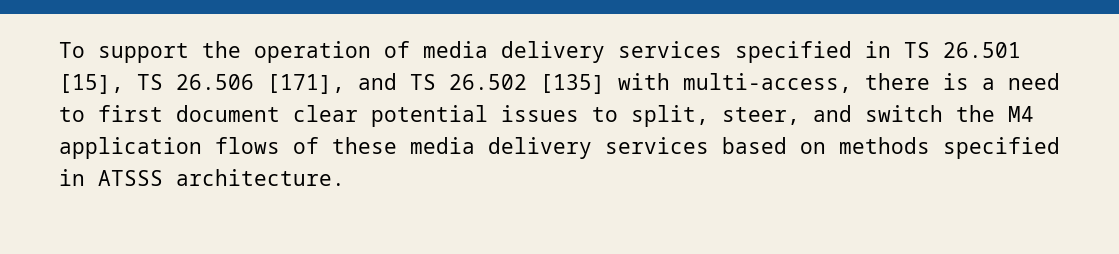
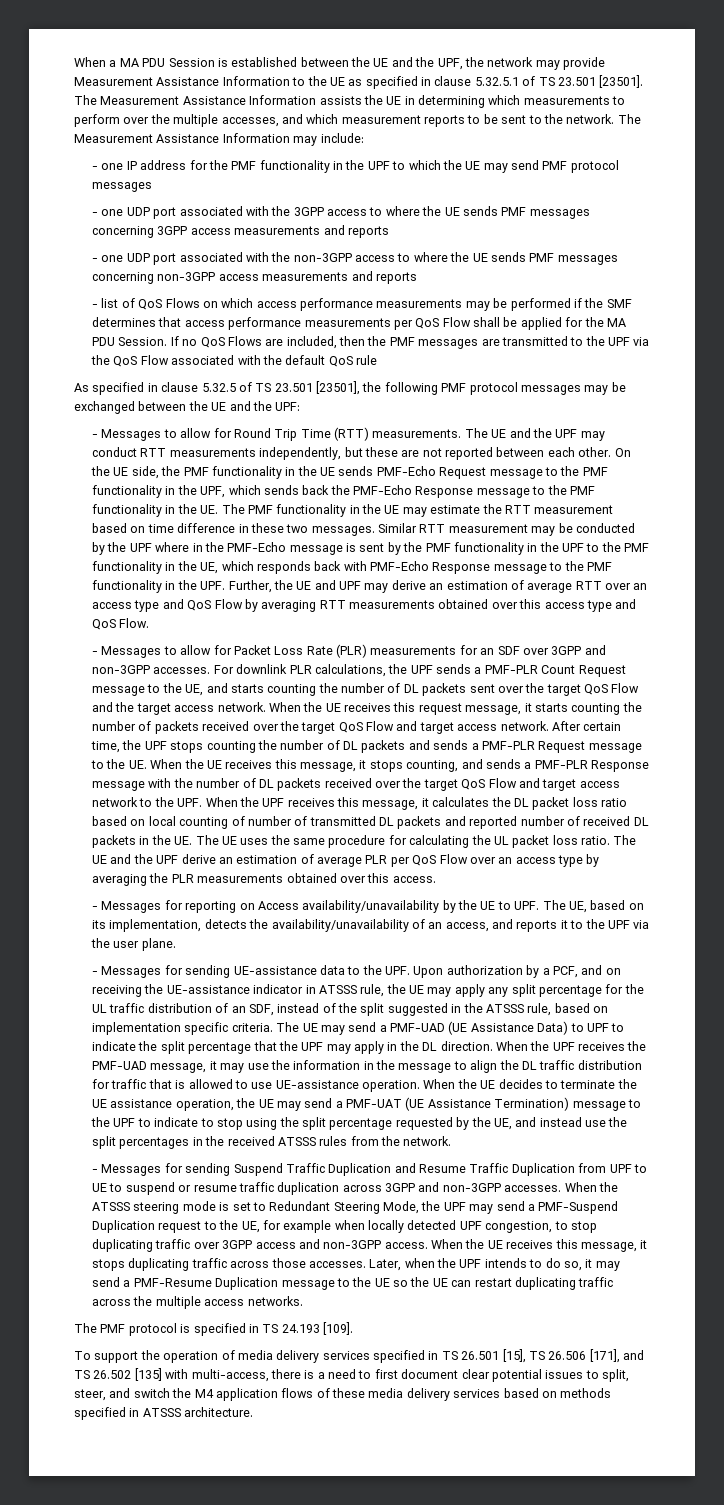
+ When a MA PDU Session is established between the UE and the UPF, the network may provide Measurement Assistance Information to the UE as specified in clause 5.32.5.1 of TS 23.501 [23501]. The Measurement Assistance Information assists the UE in determining which measurements to perform over the multiple accesses, and which measurement reports to be sent to the network. The Measurement Assistance Information may include:
+ - one IP address for the PMF functionality in the UPF to which the UE may send PMF protocol messages
+ - one UDP port associated with the 3GPP access to where the UE sends PMF messages concerning 3GPP access measurements and reports
+ - one UDP port associated with the non-3GPP access to where the UE sends PMF messages concerning non-3GPP access measurements and reports
+ - list of QoS Flows on which access performance measurements may be performed if the SMF determines that access performance measurements per QoS Flow shall be applied for the MA PDU Session. If no QoS Flows are included, then the PMF messages are transmitted to the UPF via the QoS Flow associated with the default QoS rule
+ As specified in clause 5.32.5 of TS 23.501 [23501], the following PMF protocol messages may be exchanged between the UE and the UPF:
+ - Messages to allow for Round Trip Time (RTT) measurements. The UE and the UPF may conduct RTT measurements independently, but these are not reported between each other. On the UE side, the PMF functionality in the UE sends PMF-Echo Request message to the PMF functionality in the UPF, which sends back the PMF-Echo Response message to the PMF functionality in the UE. The PMF functionality in the UE may estimate the RTT measurement based on time difference in these two messages. Similar RTT measurement may be conducted by the UPF where in the PMF-Echo message is sent by the PMF functionality in the UPF to the PMF functionality in the UE, which responds back with PMF-Echo Response message to the PMF functionality in the UPF. Further, the UE and UPF may derive an estimation of average RTT over an access type and QoS Flow by averaging RTT measurements obtained over this access type and QoS Flow.
+ - Messages to allow for Packet Loss Rate (PLR) measurements for an SDF over 3GPP and non-3GPP accesses. For downlink PLR calculations, the UPF sends a PMF-PLR Count Request message to the UE, and starts counting the number of DL packets sent over the target QoS Flow and the target access network. When the UE receives this request message, it starts counting the number of packets received over the target QoS Flow and target access network. After certain time, the UPF stops counting the number of DL packets and sends a PMF-PLR Request message to the UE. When the UE receives this message, it stops counting, and sends a PMF-PLR Response message with the number of DL packets received over the target QoS Flow and target access network to the UPF. When the UPF receives this message, it calculates the DL packet loss ratio based on local counting of number of transmitted DL packets and reported number of received DL packets in the UE. The UE uses the same procedure for calculating the UL packet loss ratio. The UE and the UPF derive an estimation of average PLR per QoS Flow over an access type by averaging the PLR measurements obtained over this access.
+ - Messages for reporting on Access availability/unavailability by the UE to UPF. The UE, based on its implementation, detects the availability/unavailability of an access, and reports it to the UPF via the user plane.
+ - Messages for sending UE-assistance data to the UPF. Upon authorization by a PCF, and on receiving the UE-assistance indicator in ATSSS rule, the UE may apply any split percentage for the UL traffic distribution of an SDF, instead of the split suggested in the ATSSS rule, based on implementation specific criteria. The UE may send a PMF-UAD (UE Assistance Data) to UPF to indicate the split percentage that the UPF may apply in the DL direction. When the UPF receives the PMF-UAD message, it may use the information in the message to align the DL traffic distribution for traffic that is allowed to use UE-assistance operation. When the UE decides to terminate the UE assistance operation, the UE may send a PMF-UAT (UE Assistance Termination) message to the UPF to indicate to stop using the split percentage requested by the UE, and instead use the split percentages in the received ATSSS rules from the network.
+ - Messages for sending Suspend Traffic Duplication and Resume Traffic Duplication from UPF to UE to suspend or resume traffic duplication across 3GPP and non-3GPP accesses. When the ATSSS steering mode is set to Redundant Steering Mode, the UPF may send a PMF-Suspend Duplication request to the UE, for example when locally detected UPF congestion, to stop duplicating traffic over 3GPP access and non-3GPP access. When the UE receives this message, it stops duplicating traffic across those accesses. Later, when the UPF intends to do so, it may send a PMF-Resume Duplication message to the UE so the UE can restart duplicating traffic across the multiple access networks.
+ The PMF protocol is specified in TS 24.193 [109].

